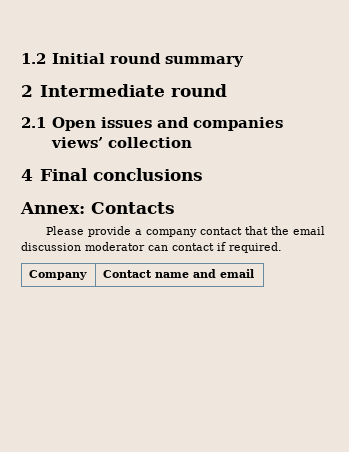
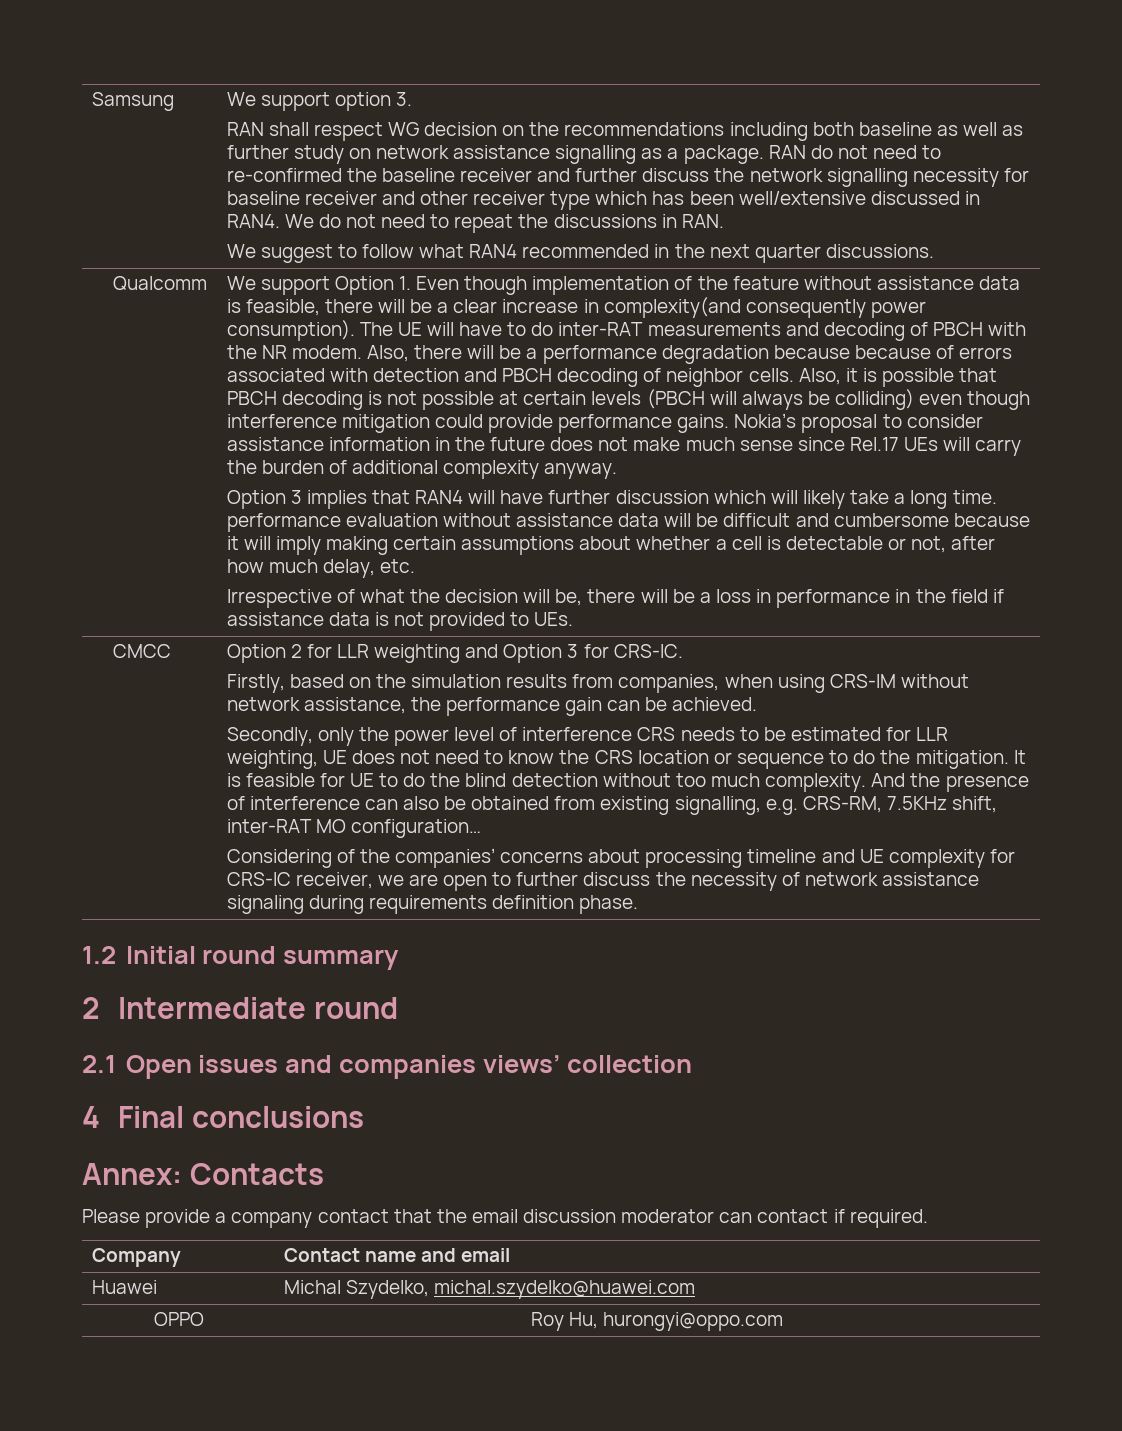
+ Samsung | We support option 3.
+ RAN shall respect WG decision on the recommendations including both baseline as well as further study on network assistance signalling as a package. RAN do not need to re-confirmed the baseline receiver and further discuss the network signalling necessity for baseline receiver and other receiver type which has been well/extensive discussed in RAN4. We do not need to repeat the discussions in RAN.
+ We suggest to follow what RAN4 recommended in the next quarter discussions.
+ Qualcomm | We support Option 1. Even though implementation of the feature without assistance data is feasible, there will be a clear increase in complexity(and consequently power consumption). The UE will have to do inter-RAT measurements and decoding of PBCH with the NR modem. Also, there will be a performance degradation because because of errors associated with detection and PBCH decoding of neighbor cells. Also, it is possible that PBCH decoding is not possible at certain levels (PBCH will always be colliding) even though interference mitigation could provide performance gains. Nokia’s proposal to consider assistance information in the future does not make much sense since Rel.17 UEs will carry the burden of additional complexity anyway.
+ Option 3 implies that RAN4 will have further discussion which will likely take a long time. performance evaluation without assistance data will be difficult and cumbersome because it will imply making certain assumptions about whether a cell is detectable or not, after how much delay, etc.
+ Irrespective of what the decision will be, there will be a loss in performance in the field if assistance data is not provided to UEs.
+ CMCC | Option 2 for LLR weighting and Option 3 for CRS-IC.
+ Firstly, based on the simulation results from companies, when using CRS-IM without network assistance, the performance gain can be achieved.
+ Secondly, only the power level of interference CRS needs to be estimated for LLR weighting, UE does not need to know the CRS location or sequence to do the mitigation. It is feasible for UE to do the blind detection without too much complexity. And the presence of interference can also be obtained from existing signalling, e.g. CRS-RM, 7.5KHz shift, inter-RAT MO configuration…
+ Considering of the companies’ concerns about processing timeline and UE complexity for CRS-IC receiver, we are open to further discuss the necessity of network assistance signaling during requirements definition phase.
+ Huawei | Michal Szydelko, michal.szydelko@huawei.com
+ OPPO | Roy Hu, hurongyi@oppo.com

